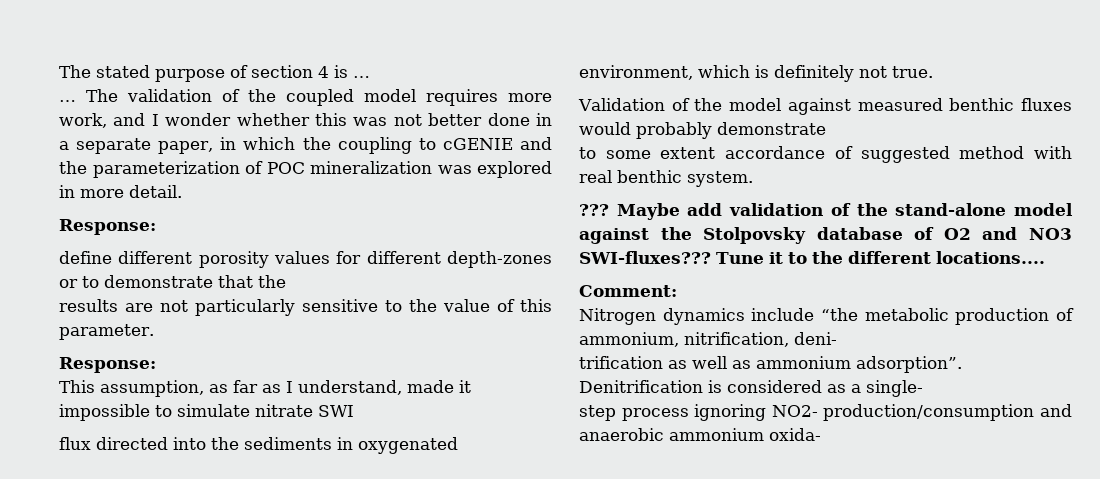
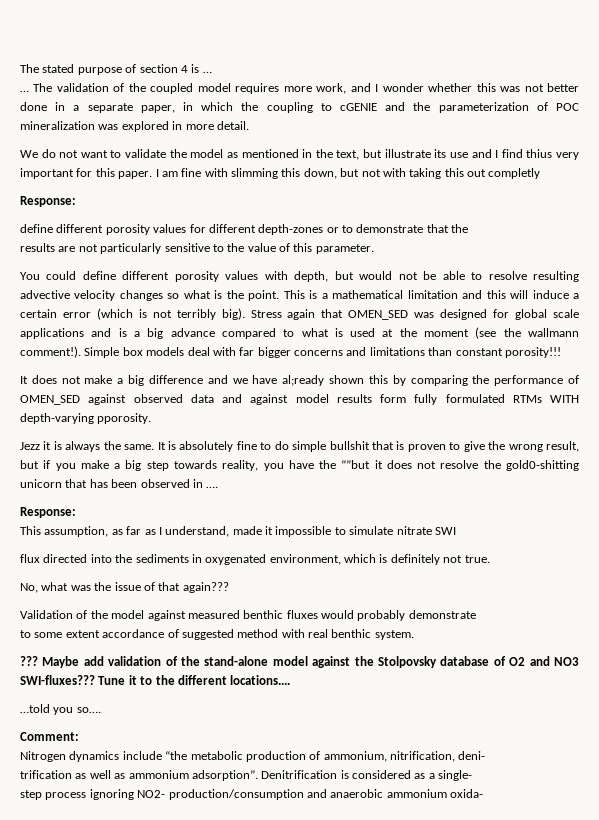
+ We do not want to validate the model as mentioned in the text, but illustrate its use and I find thius very important for this paper. I am fine with slimming this down, but not with taking this out completly
+ You could define different porosity values with depth, but would not be able to resolve resulting advective velocity changes so what is the point. This is a mathematical limitation and this will induce a certain error (which is not terribly big). Stress again that OMEN_SED was designed for global scale applications and is a big advance compared to what is used at the moment (see the wallmann comment!). Simple box models deal with far bigger concerns and limitations than constant porosity!!!
+ It does not make a big difference and we have al;ready shown this by comparing the performance of OMEN_SED against observed data and against model results form fully formulated RTMs WITH depth-varying pporosity.
+ Jezz it is always the same. It is absolutely fine to do simple bullshit that is proven to give the wrong result, but if you make a big step towards reality, you have the “”but it does not resolve the gold0-shitting unicorn that has been observed in ….
+ No, what was the issue of that again???
+ …told you so….

